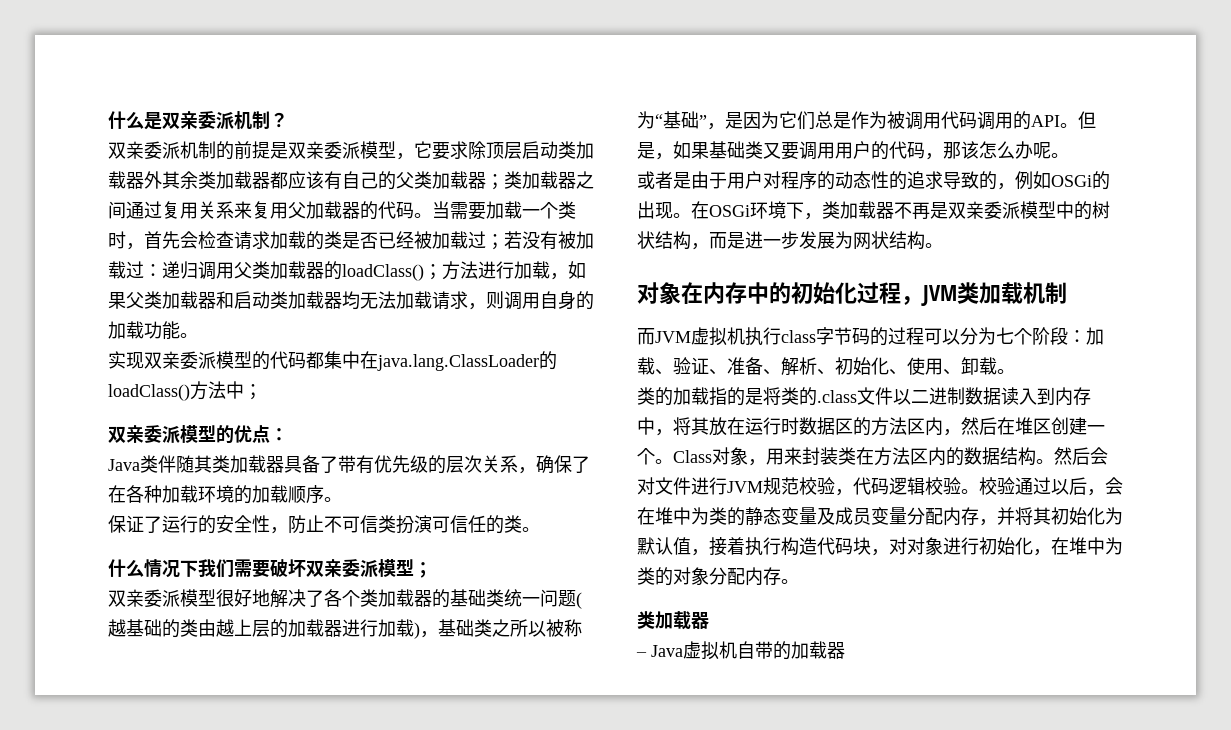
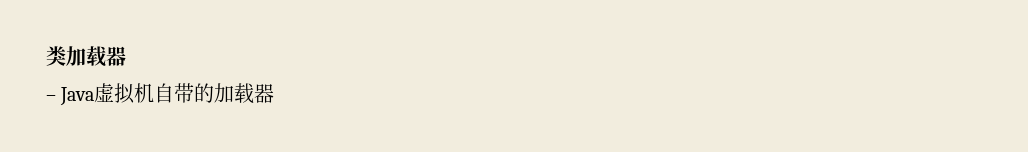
- 什么是双亲委派机制？
- 双亲委派机制的前提是双亲委派模型，它要求除顶层启动类加载器外其余类加载器都应该有自己的父类加载器；类加载器之间通过复用关系来复用父加载器的代码。当需要加载一个类时，首先会检查请求加载的类是否已经被加载过；若没有被加载过：递归调用父类加载器的loadClass()；方法进行加载，如果父类加载器和启动类加载器均无法加载请求，则调用自身的加载功能。
- 实现双亲委派模型的代码都集中在java.lang.ClassLoader的loadClass()方法中；
- 双亲委派模型的优点：
- Java类伴随其类加载器具备了带有优先级的层次关系，确保了在各种加载环境的加载顺序。
- 保证了运行的安全性，防止不可信类扮演可信任的类。
- 什么情况下我们需要破坏双亲委派模型；
- 双亲委派模型很好地解决了各个类加载器的基础类统一问题(越基础的类由越上层的加载器进行加载)，基础类之所以被称为“基础”，是因为它们总是作为被调用代码调用的API。但是，如果基础类又要调用用户的代码，那该怎么办呢。
- 或者是由于用户对程序的动态性的追求导致的，例如OSGi的出现。在OSGi环境下，类加载器不再是双亲委派模型中的树状结构，而是进一步发展为网状结构。
- 对象在内存中的初始化过程，JVM类加载机制
- 而JVM虚拟机执行class字节码的过程可以分为七个阶段：加载、验证、准备、解析、初始化、使用、卸载。
- 类的加载指的是将类的.class文件以二进制数据读入到内存中，将其放在运行时数据区的方法区内，然后在堆区创建一个。Class对象，用来封装类在方法区内的数据结构。然后会对文件进行JVM规范校验，代码逻辑校验。校验通过以后，会在堆中为类的静态变量及成员变量分配内存，并将其初始化为默认值，接着执行构造代码块，对对象进行初始化，在堆中为类的对象分配内存。

